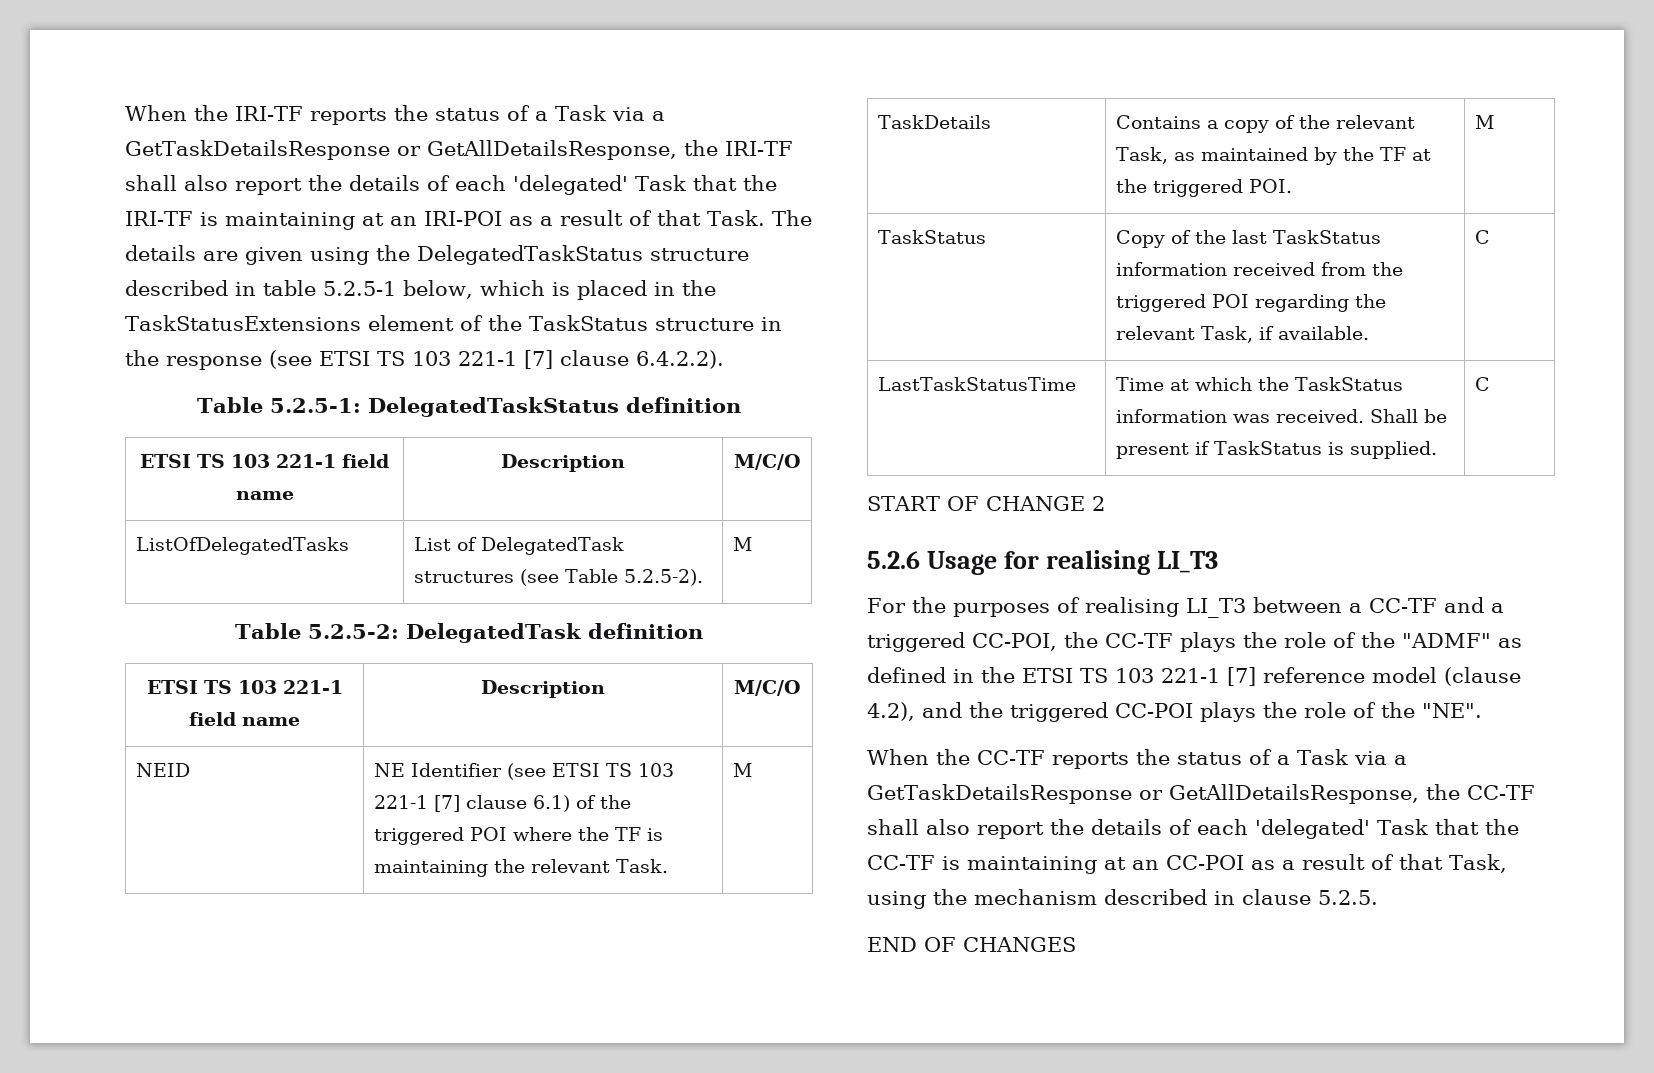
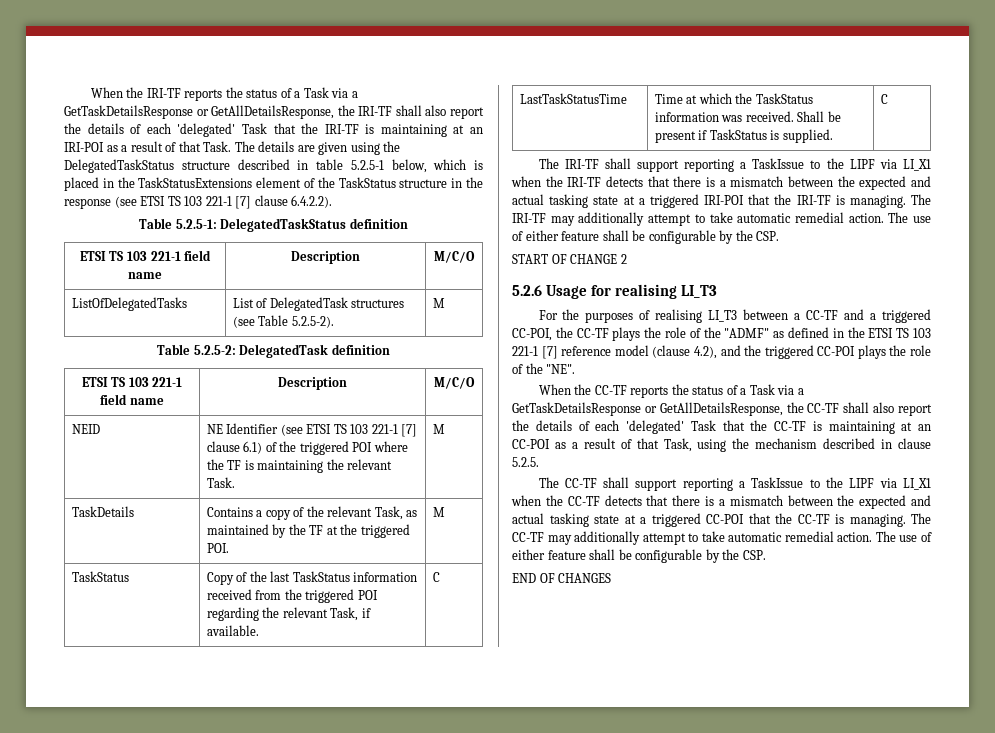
+ The IRI-TF shall support reporting a TaskIssue to the LIPF via LI_X1 when the IRI-TF detects that there is a mismatch between the expected and actual tasking state at a triggered IRI-POI that the IRI-TF is managing. The IRI-TF may additionally attempt to take automatic remedial action. The use of either feature shall be configurable by the CSP.
+ The CC-TF shall support reporting a TaskIssue to the LIPF via LI_X1 when the CC-TF detects that there is a mismatch between the expected and actual tasking state at a triggered CC-POI that the CC-TF is managing. The CC-TF may additionally attempt to take automatic remedial action. The use of either feature shall be configurable by the CSP.

